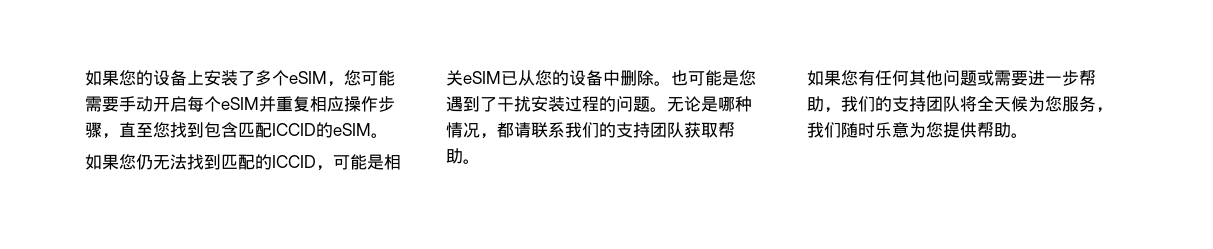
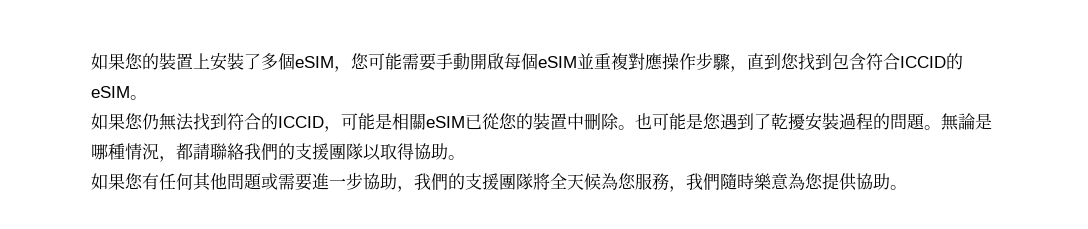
- 如果您的设备上安装了多个eSIM，您可能需要手动开启每个eSIM并重复相应操作步骤，直至您找到包含匹配ICCID的eSIM。
+ 如果您的裝置上安裝了多個eSIM，您可能需要手動開啟每個eSIM並重複對應操作步驟，直到您找到包含符合ICCID的eSIM。
- 如果您仍无法找到匹配的ICCID，可能是相关eSIM已从您的设备中删除。
+ 如果您仍無法找到符合的ICCID，可能是相關eSIM已從您的裝置中刪除。
- 也可能是您遇到了干扰安装过程的问题。无论是哪种情况，都请联系我们的支持团队获取帮助。
+ 也可能是您遇到了乾擾安裝過程的問題。無論是哪種情況，都請聯絡我們的支援團隊以取得協助。
- 如果您有任何其他问题或需要进一步帮助，我们的支持团队将全天候为您服务，我们随时乐意为您提供帮助。
+ 如果您有任何其他問題或需要進一步協助，我們的支援團隊將全天候為您服務，我們隨時樂意為您提供協助。

